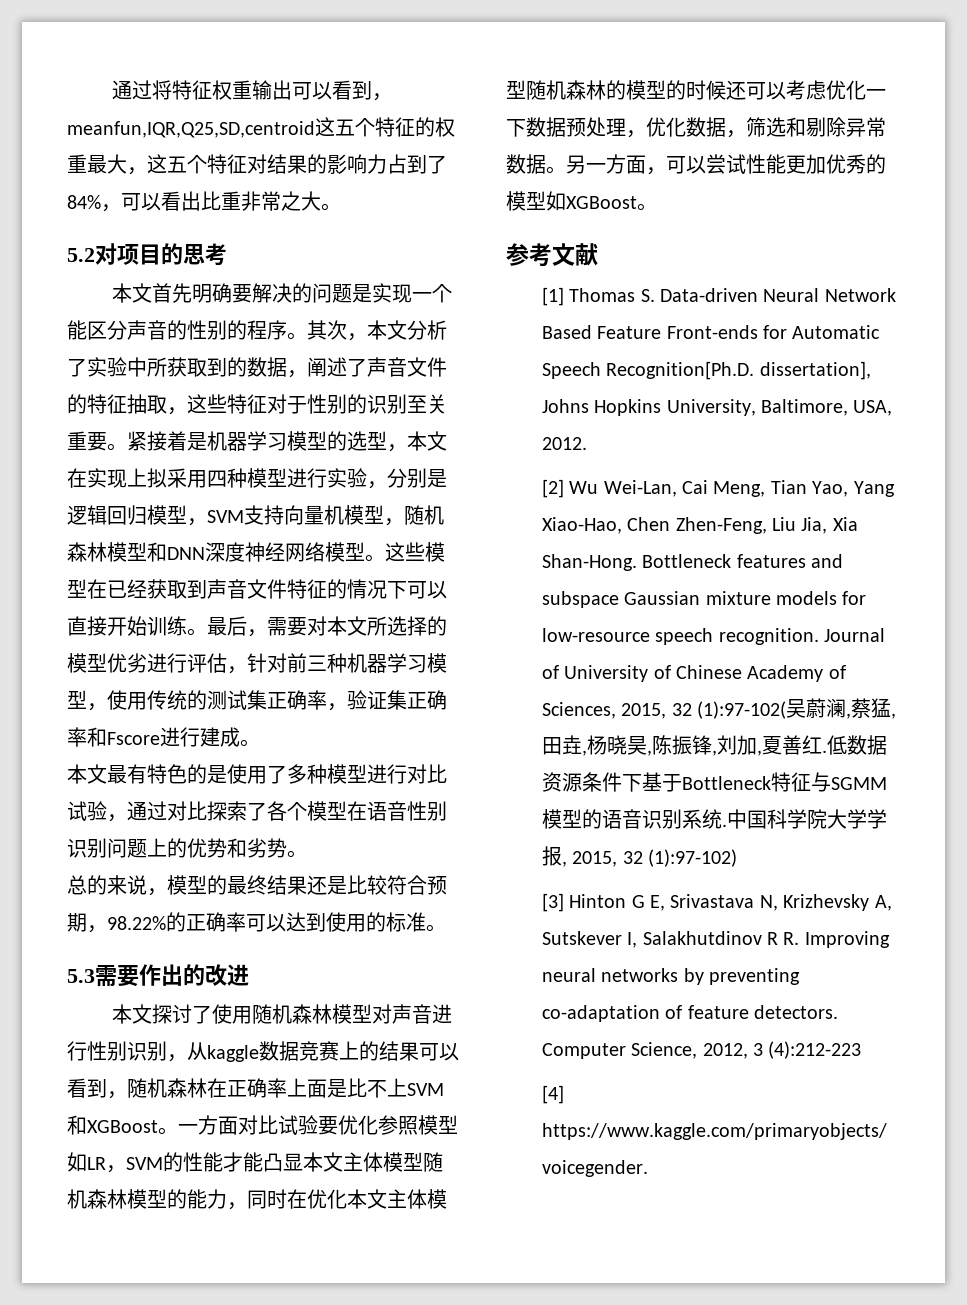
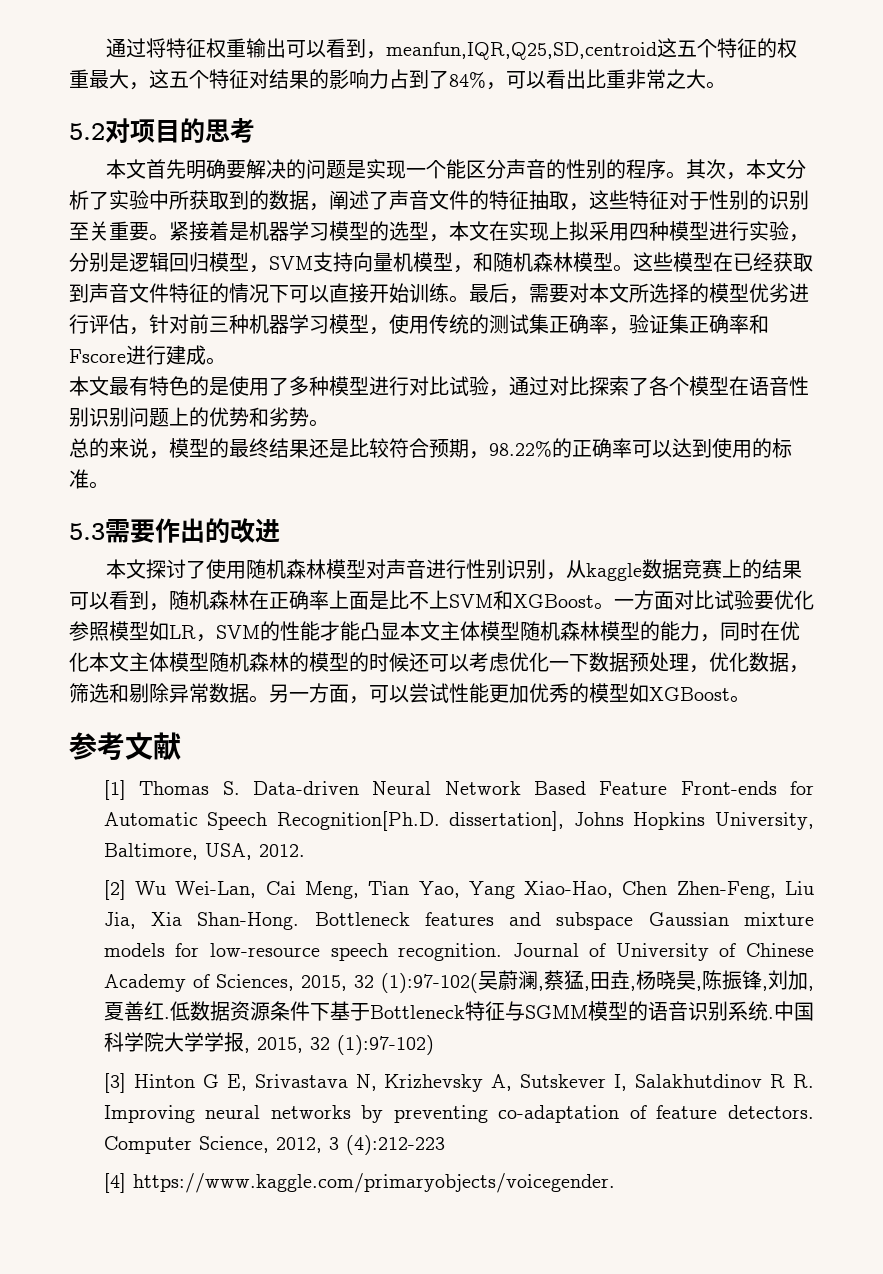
- 紧接着是机器学习模型的选型，本文在实现上拟采用四种模型进行实验，分别是逻辑回归模型，SVM支持向量机模型，随机森林模型和DNN深度神经网络模型。
+ 紧接着是机器学习模型的选型，本文在实现上拟采用四种模型进行实验，分别是逻辑回归模型，SVM支持向量机模型，和随机森林模型。

